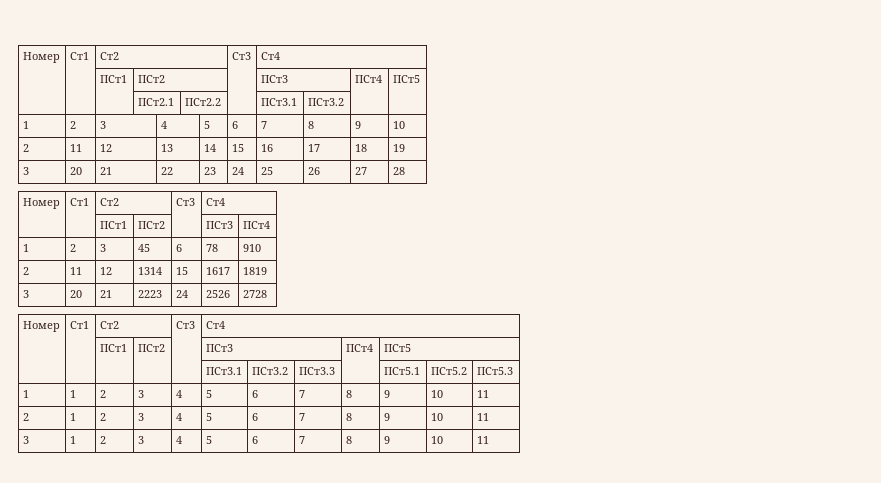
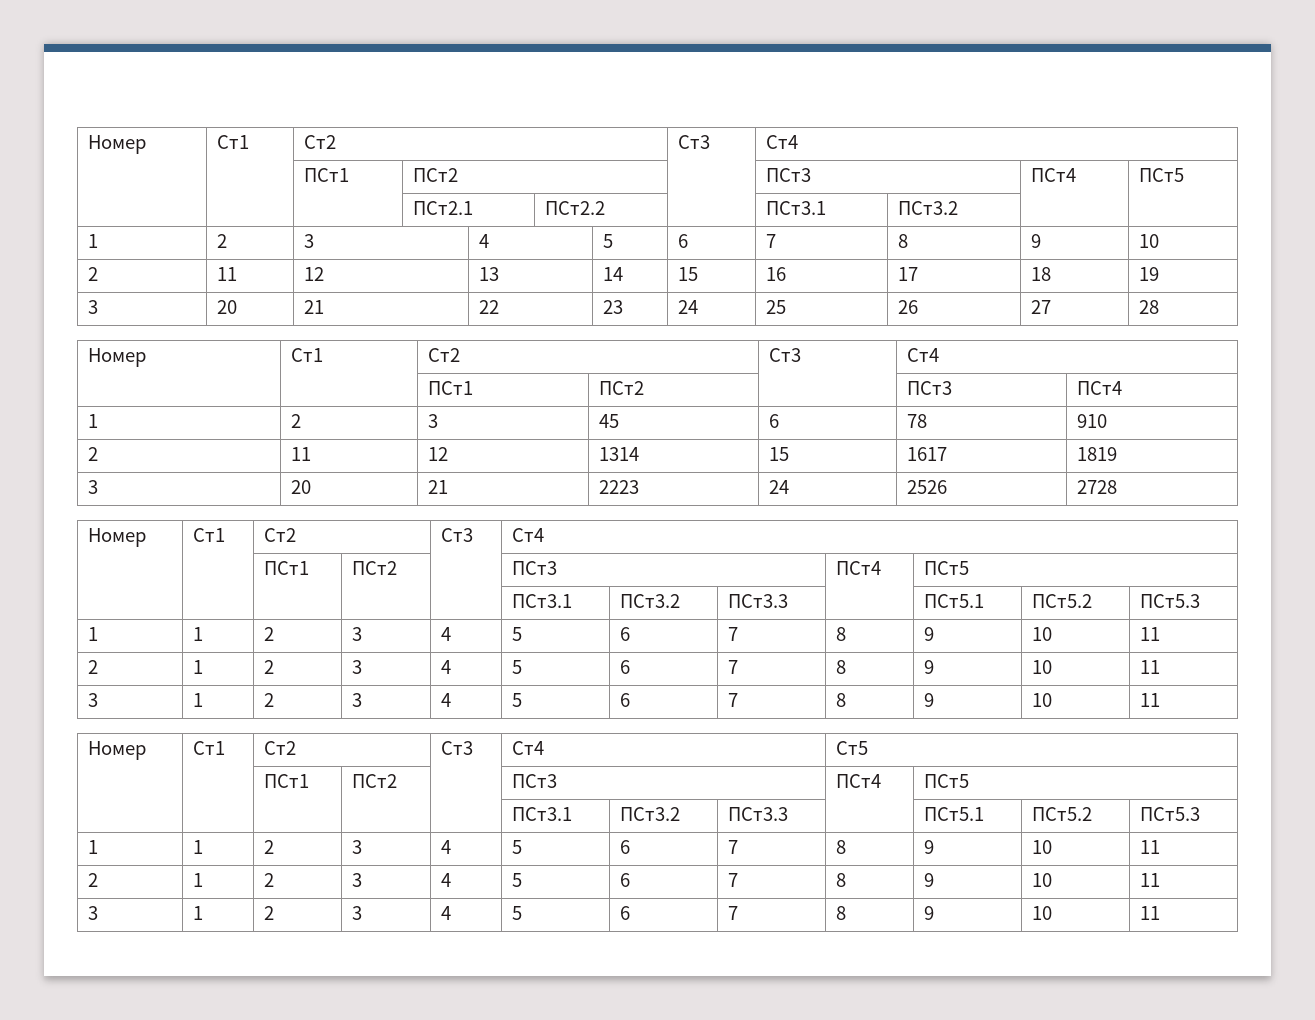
+ Номер | Ст1 | Ст2 | Ст3 | Ст4 | Ст5
+ | | ПСт1 | ПСт2 | | ПСт3 | ПСт4 | ПСт5
+ | | | | | ПСт3.1 | ПСт3.2 | ПСт3.3 | | ПСт5.1 | ПСт5.2 | ПСт5.3
+ 1 | 1 | 2 | 3 | 4 | 5 | 6 | 7 | 8 | 9 | 10 | 11
+ 2 | 1 | 2 | 3 | 4 | 5 | 6 | 7 | 8 | 9 | 10 | 11
+ 3 | 1 | 2 | 3 | 4 | 5 | 6 | 7 | 8 | 9 | 10 | 11

